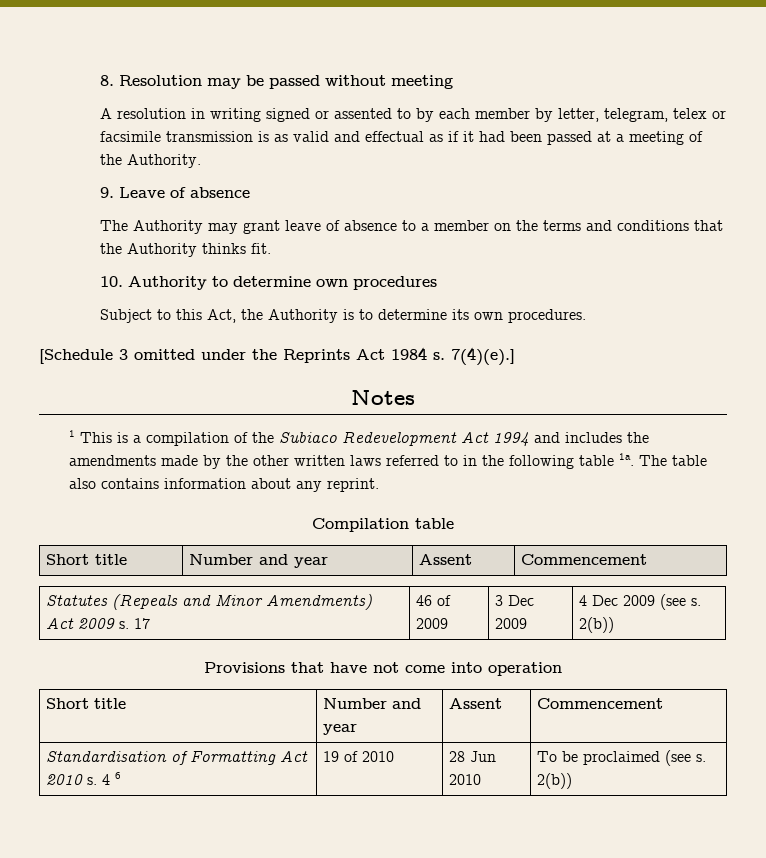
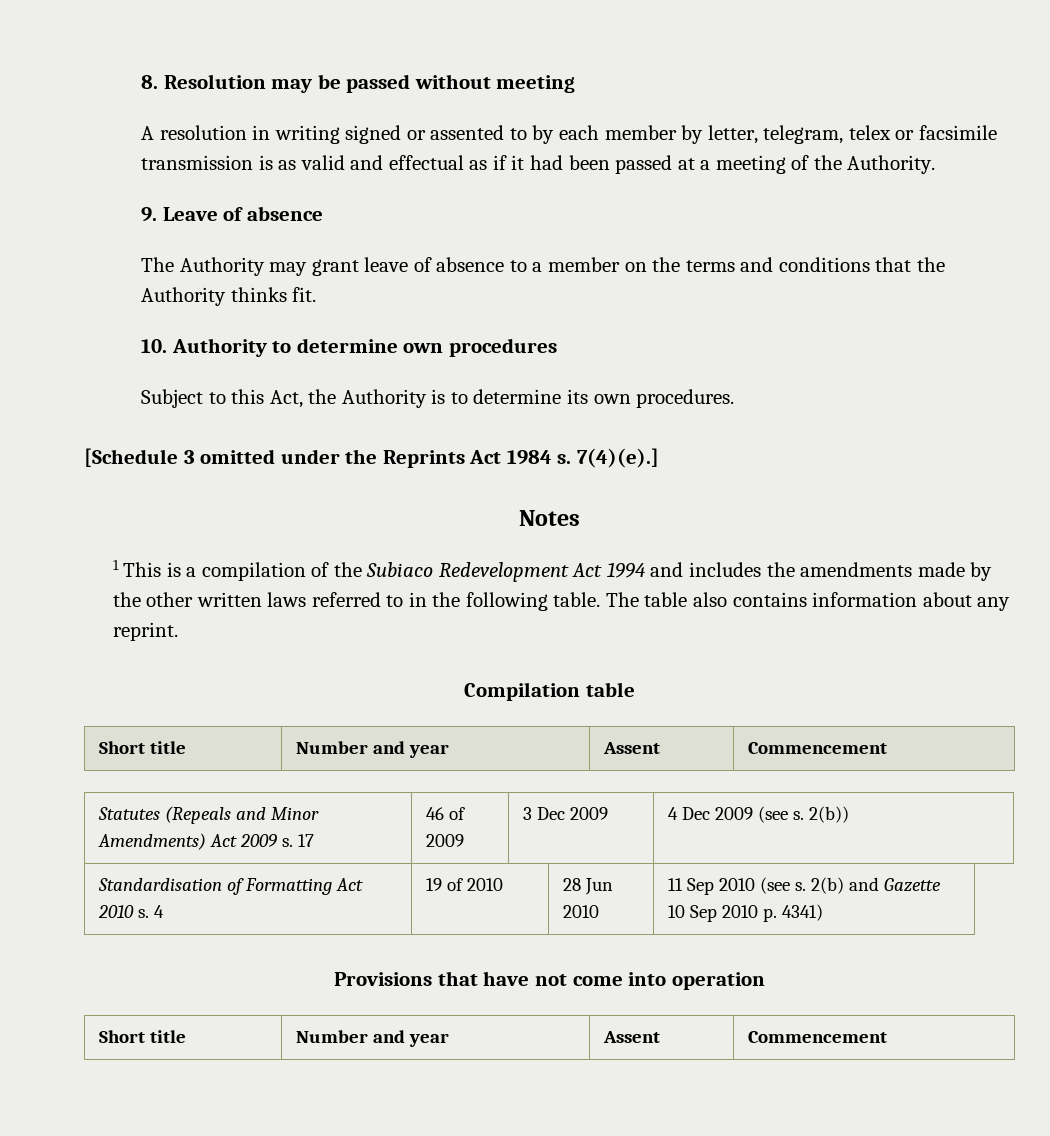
- 1 This is a compilation of the Subiaco Redevelopment Act 1994 and includes the amendments made by the other written laws referred to in the following table 1a.
+ 1 This is a compilation of the Subiaco Redevelopment Act 1994 and includes the amendments made by the other written laws referred to in the following table.
+ Standardisation of Formatting Act 2010 s. 4 | 19 of 2010 | 28 Jun 2010 | 11 Sep 2010 (see s. 2(b) and Gazette 10 Sep 2010 p. 4341)
- Standardisation of Formatting Act 2010 s. 4 6 | 19 of 2010 | 28 Jun 2010 | To be proclaimed (see s. 2(b))

